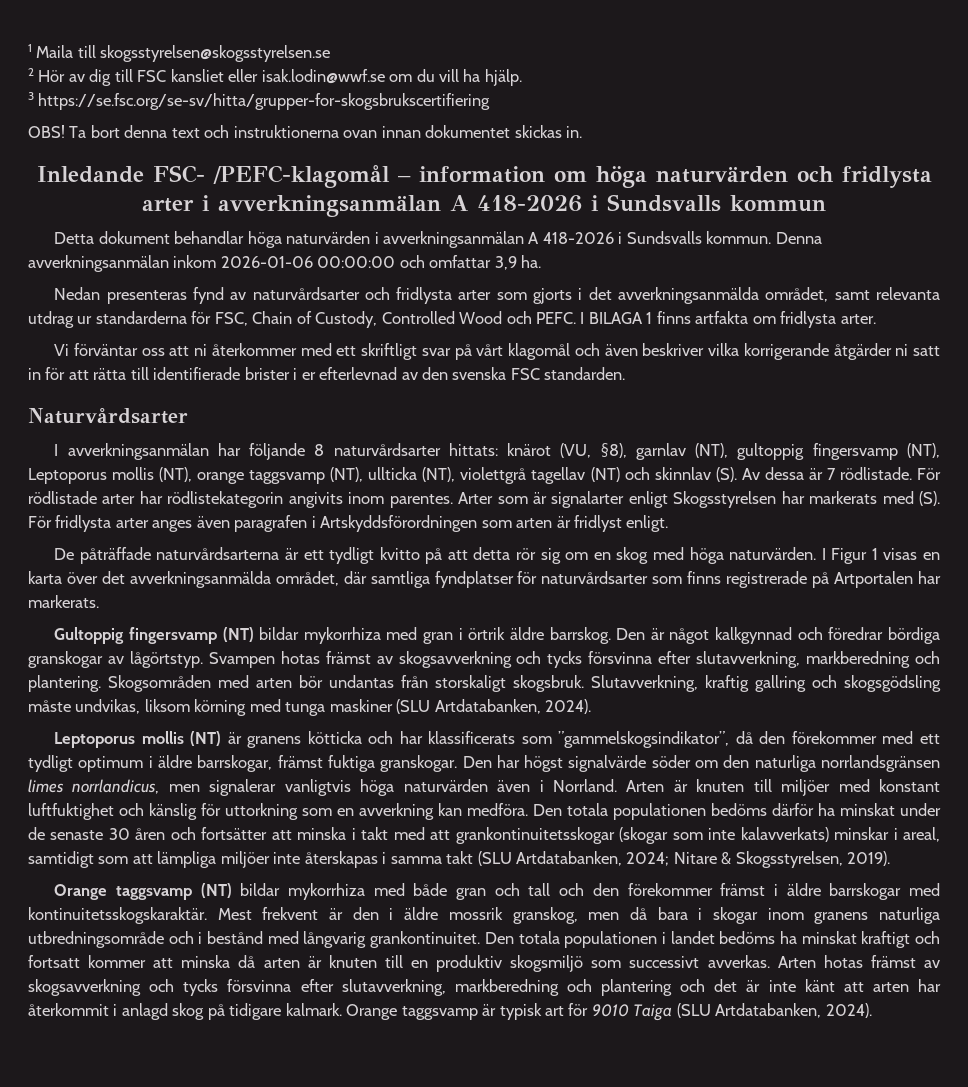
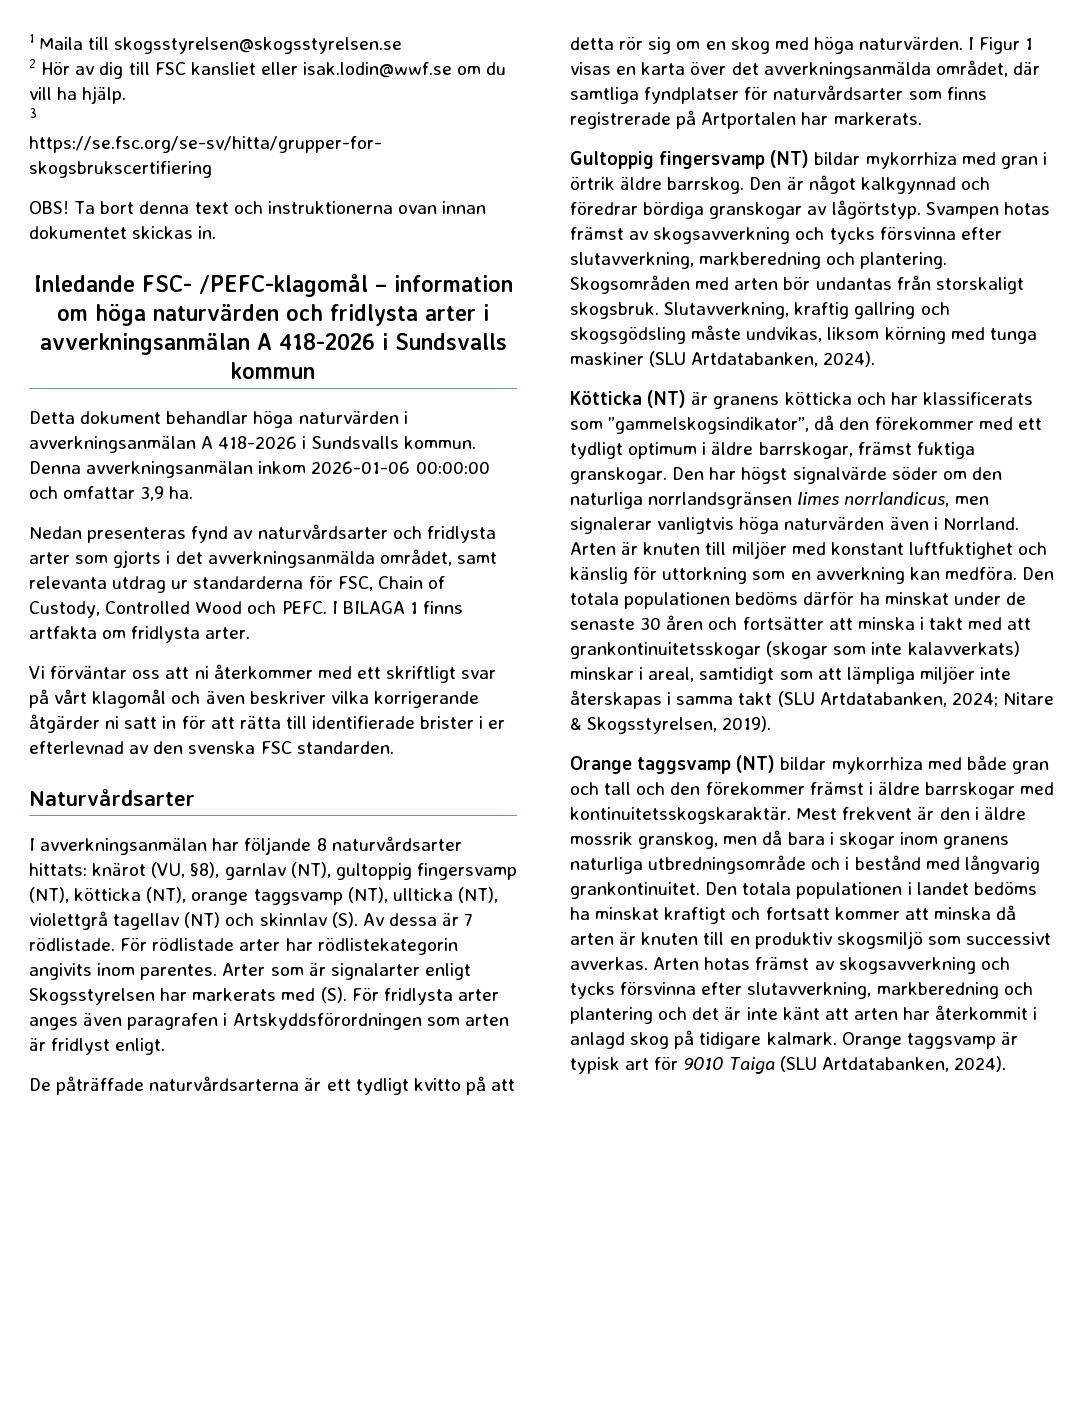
- I avverkningsanmälan har följande 8 naturvårdsarter hittats: knärot (VU, §8), garnlav (NT), gultoppig fingersvamp (NT), Leptoporus mollis (NT), orange taggsvamp (NT), ullticka (NT), violettgrå tagellav (NT) och skinnlav (S). Av dessa är 7 rödlistade.
+ I avverkningsanmälan har följande 8 naturvårdsarter hittats: knärot (VU, §8), garnlav (NT), gultoppig fingersvamp (NT), kötticka (NT), orange taggsvamp (NT), ullticka (NT), violettgrå tagellav (NT) och skinnlav (S). Av dessa är 7 rödlistade.
- Leptoporus mollis (NT) är granens kötticka och har klassificerats som ”gammelskogsindikator”, då den förekommer med ett tydligt optimum i äldre barrskogar, främst fuktiga granskogar.
+ Kötticka (NT) är granens kötticka och har klassificerats som ”gammelskogsindikator”, då den förekommer med ett tydligt optimum i äldre barrskogar, främst fuktiga granskogar.

